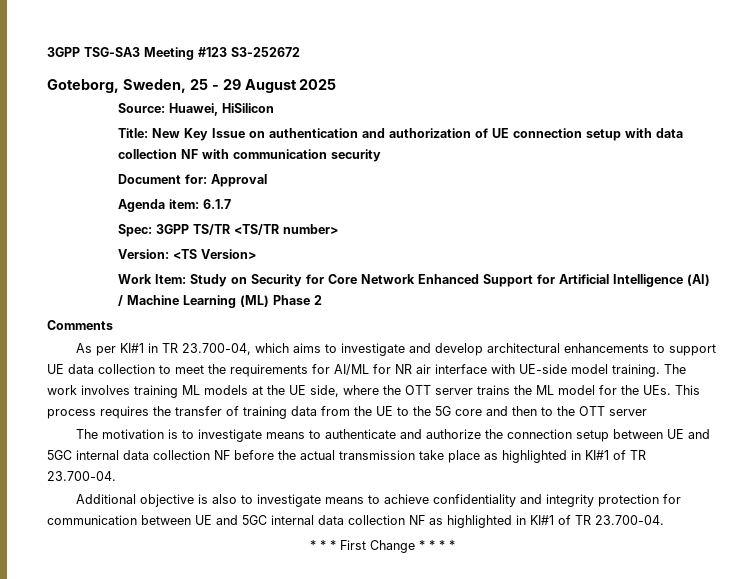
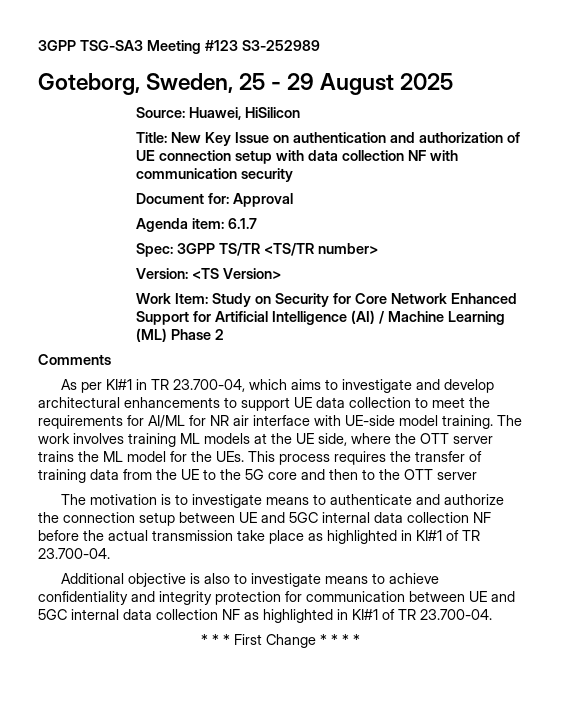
- 3GPP TSG-SA3 Meeting #123 S3-252672
+ 3GPP TSG-SA3 Meeting #123 S3-252989

